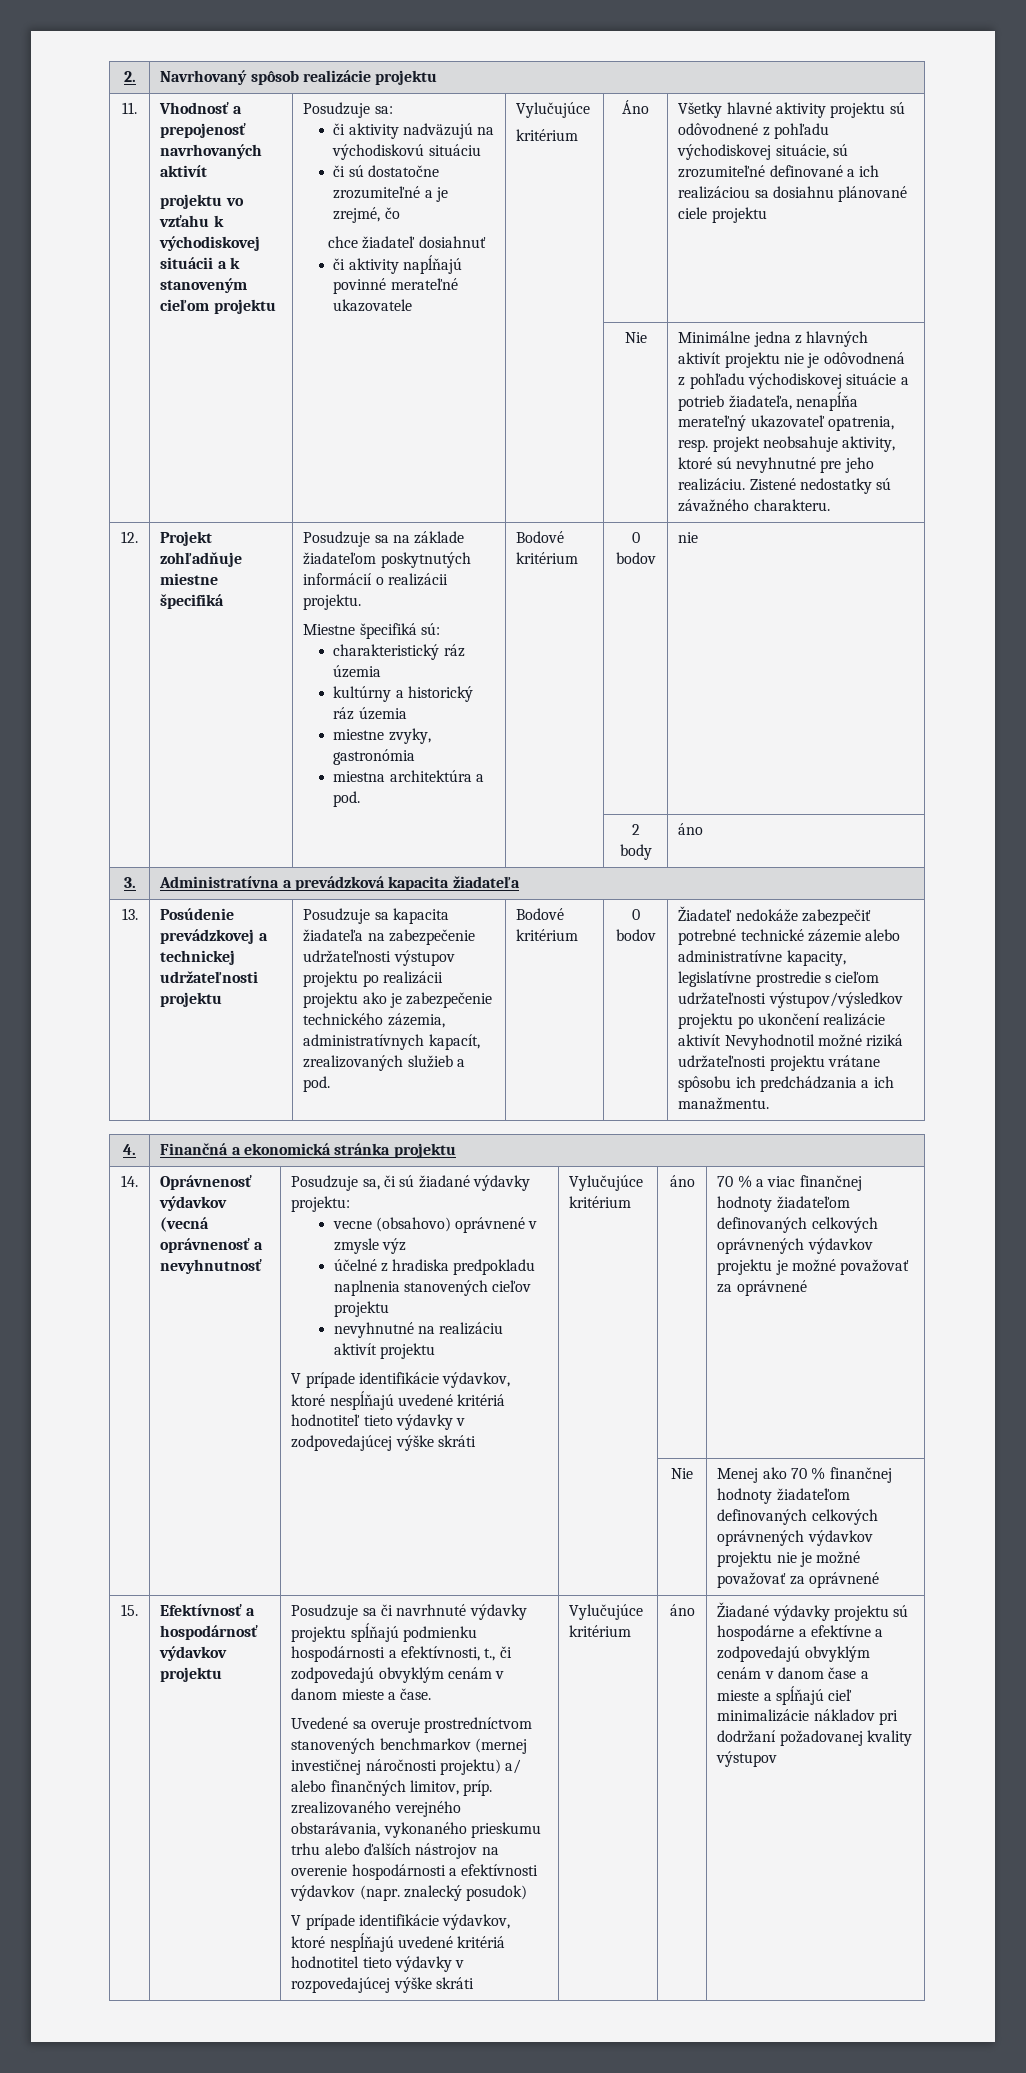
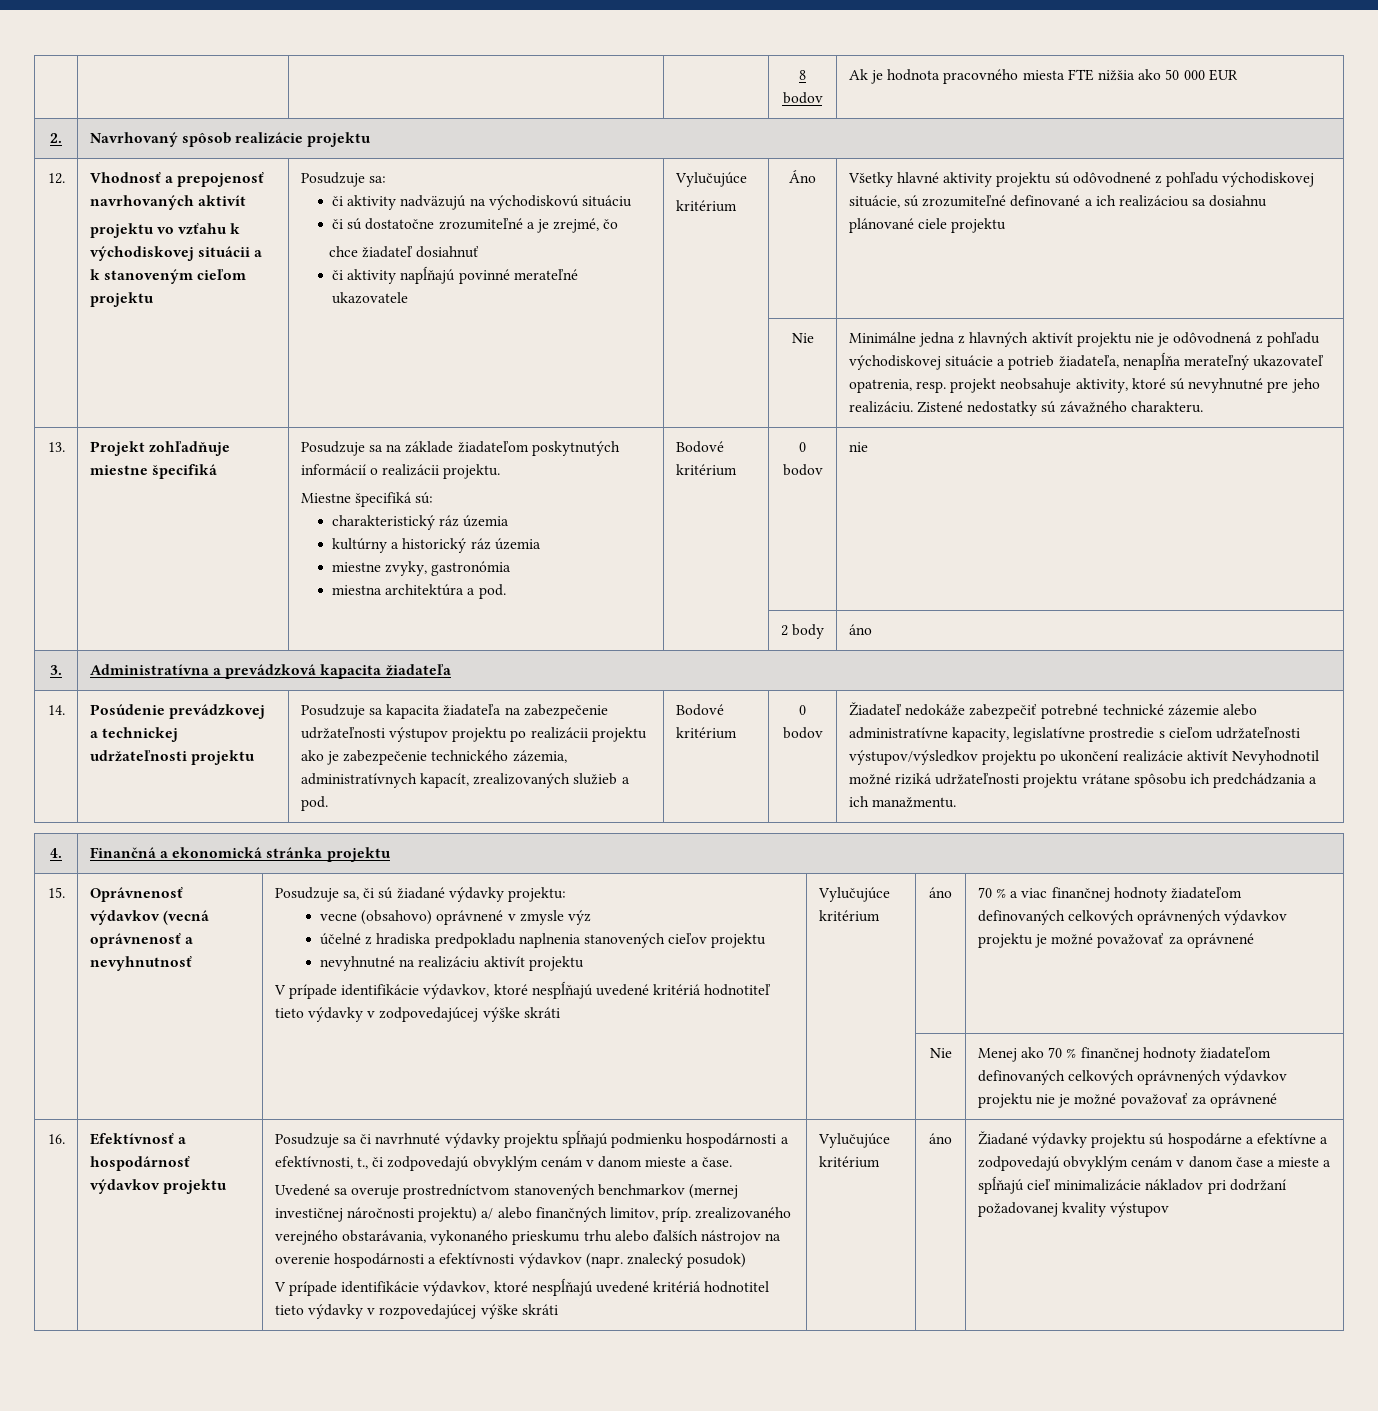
+ | | | | 8 bodov | Ak je hodnota pracovného miesta FTE nižšia ako 50 000 EUR
- 11.
+ 12.
- 12. | Projekt zohľadňuje miestne špecifiká | Posudzuje sa na základe žiadateľom poskytnutých informácií o realizácii projektu.
+ 13. | Projekt zohľadňuje miestne špecifiká | Posudzuje sa na základe žiadateľom poskytnutých informácií o realizácii projektu.
- 13.
+ 14.
- 14.
+ 15.
- 15.
+ 16.

